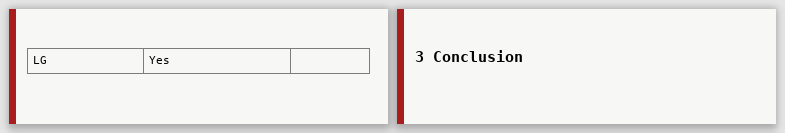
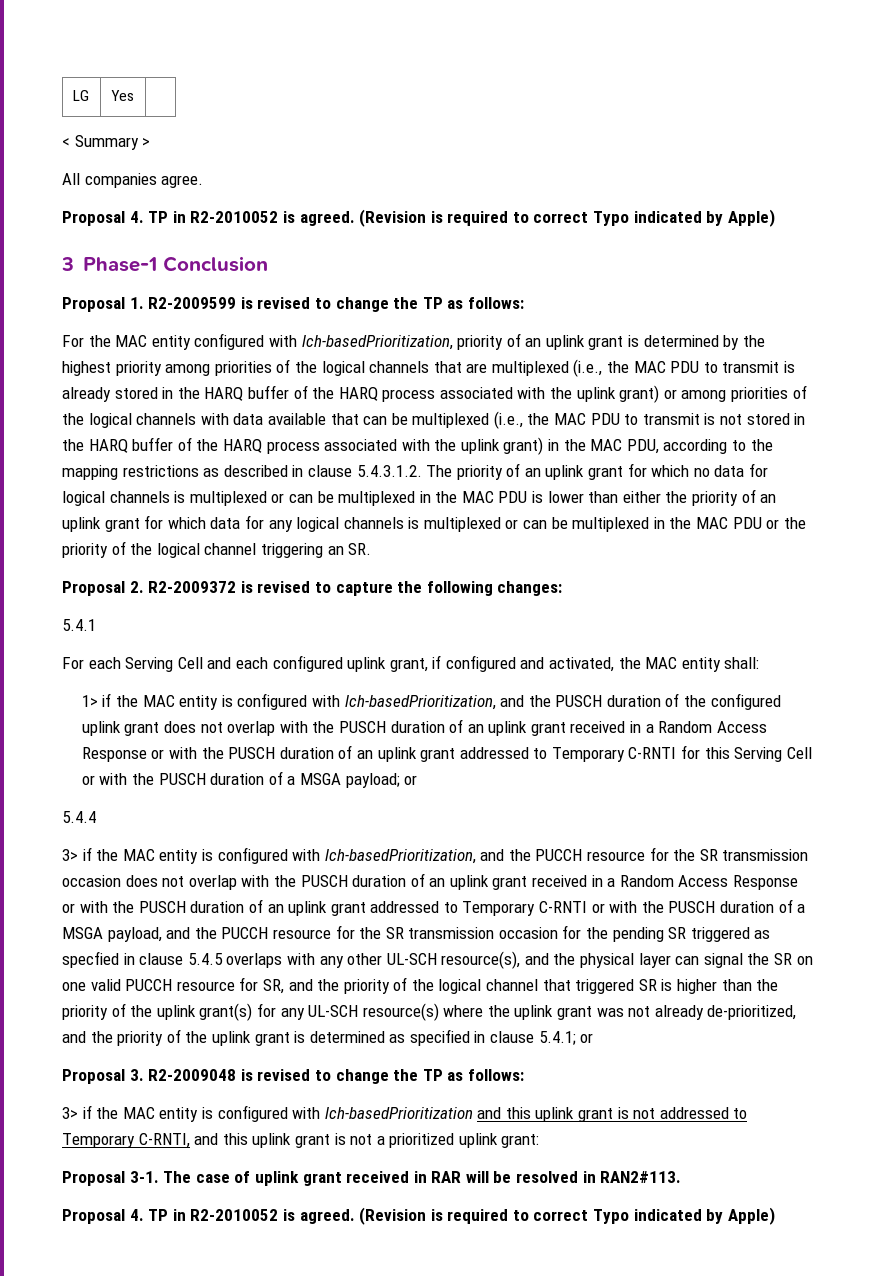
+ < Summary >
+ All companies agree.
+ Proposal 4. TP in R2-2010052 is agreed. (Revision is required to correct Typo indicated by Apple)
- 3 Conclusion
+ 3 Phase-1 Conclusion
+ Proposal 1. R2-2009599 is revised to change the TP as follows:
+ For the MAC entity configured with lch-basedPrioritization, priority of an uplink grant is determined by the highest priority among priorities of the logical channels that are multiplexed (i.e., the MAC PDU to transmit is already stored in the HARQ buffer of the HARQ process associated with the uplink grant) or among priorities of the logical channels with data available that can be multiplexed (i.e., the MAC PDU to transmit is not stored in the HARQ buffer of the HARQ process associated with the uplink grant) in the MAC PDU, according to the mapping restrictions as described in clause 5.4.3.1.2. The priority of an uplink grant for which no data for logical channels is multiplexed or can be multiplexed in the MAC PDU is lower than either the priority of an uplink grant for which data for any logical channels is multiplexed or can be multiplexed in the MAC PDU or the priority of the logical channel triggering an SR.
+ Proposal 2. R2-2009372 is revised to capture the following changes:
+ 5.4.1
+ For each Serving Cell and each configured uplink grant, if configured and activated, the MAC entity shall:
+ 1> if the MAC entity is configured with lch-basedPrioritization, and the PUSCH duration of the configured uplink grant does not overlap with the PUSCH duration of an uplink grant received in a Random Access Response or with the PUSCH duration of an uplink grant addressed to Temporary C-RNTI for this Serving Cell or with the PUSCH duration of a MSGA payload; or
+ 5.4.4
+ 3> if the MAC entity is configured with lch-basedPrioritization, and the PUCCH resource for the SR transmission occasion does not overlap with the PUSCH duration of an uplink grant received in a Random Access Response or with the PUSCH duration of an uplink grant addressed to Temporary C-RNTI or with the PUSCH duration of a MSGA payload, and the PUCCH resource for the SR transmission occasion for the pending SR triggered as specfied in clause 5.4.5 overlaps with any other UL-SCH resource(s), and the physical layer can signal the SR on one valid PUCCH resource for SR, and the priority of the logical channel that triggered SR is higher than the priority of the uplink grant(s) for any UL-SCH resource(s) where the uplink grant was not already de-prioritized, and the priority of the uplink grant is determined as specified in clause 5.4.1; or
+ Proposal 3. R2-2009048 is revised to change the TP as follows:
+ 3> if the MAC entity is configured with lch-basedPrioritization and this uplink grant is not addressed to Temporary C-RNTI, and this uplink grant is not a prioritized uplink grant:
+ Proposal 3-1. The case of uplink grant received in RAR will be resolved in RAN2#113.
+ Proposal 4. TP in R2-2010052 is agreed. (Revision is required to correct Typo indicated by Apple)

